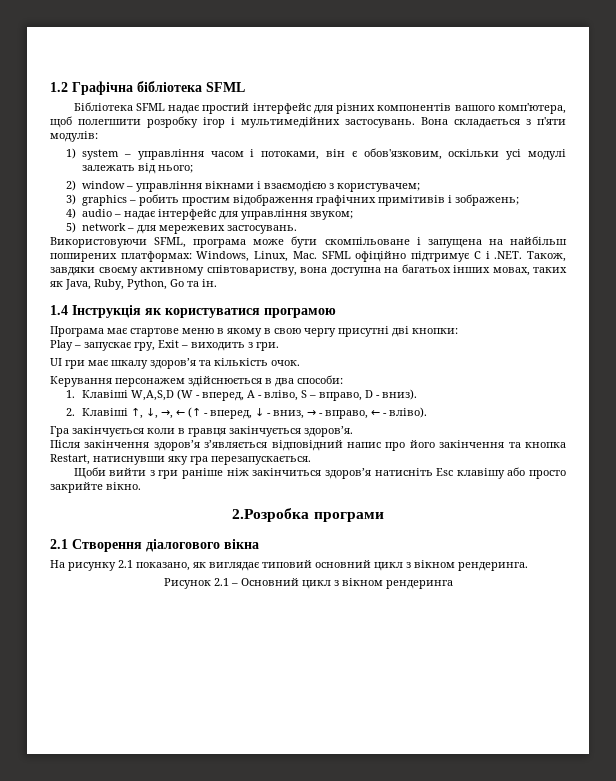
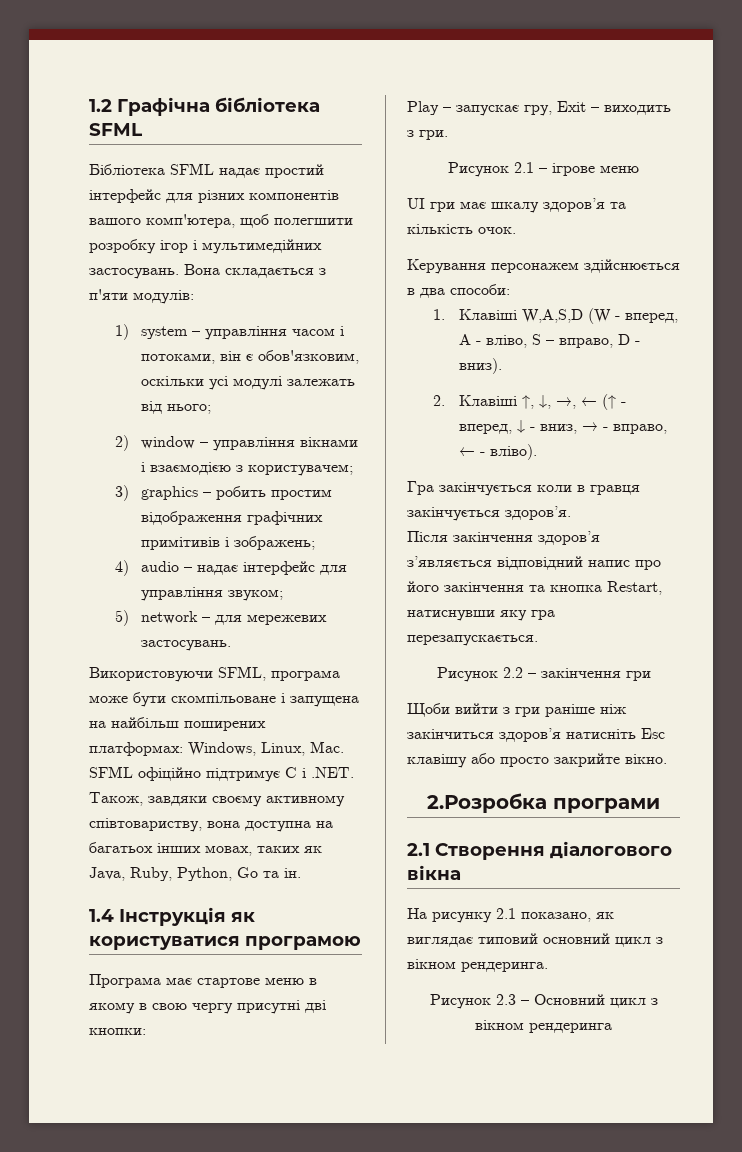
+ Рисунок 2.1 – ігрове меню
+ Рисунок 2.2 – закінчення гри
- Рисунок 2.1 – Основний цикл з вікном рендеринга
+ Рисунок 2.3 – Основний цикл з вікном рендеринга

